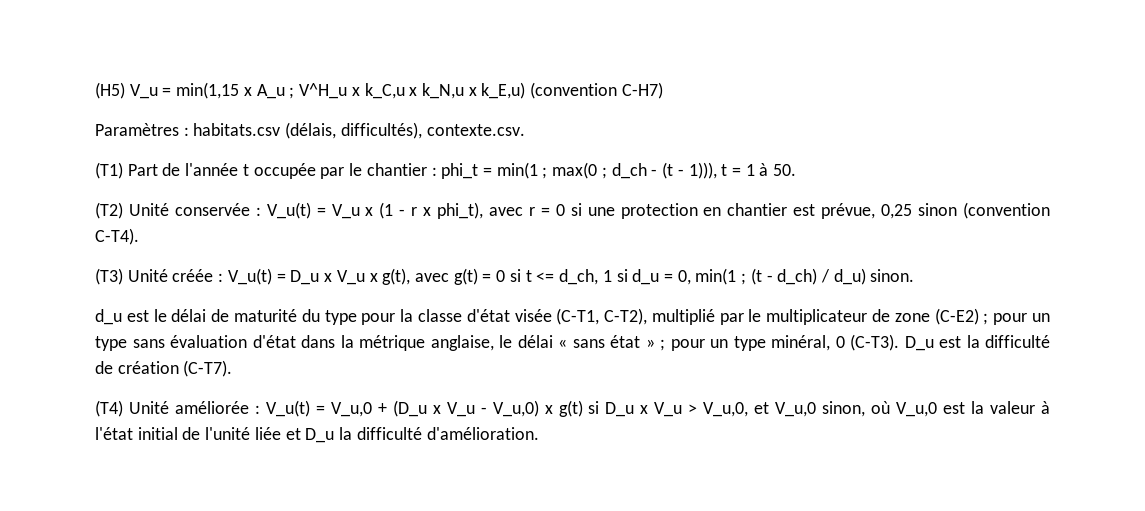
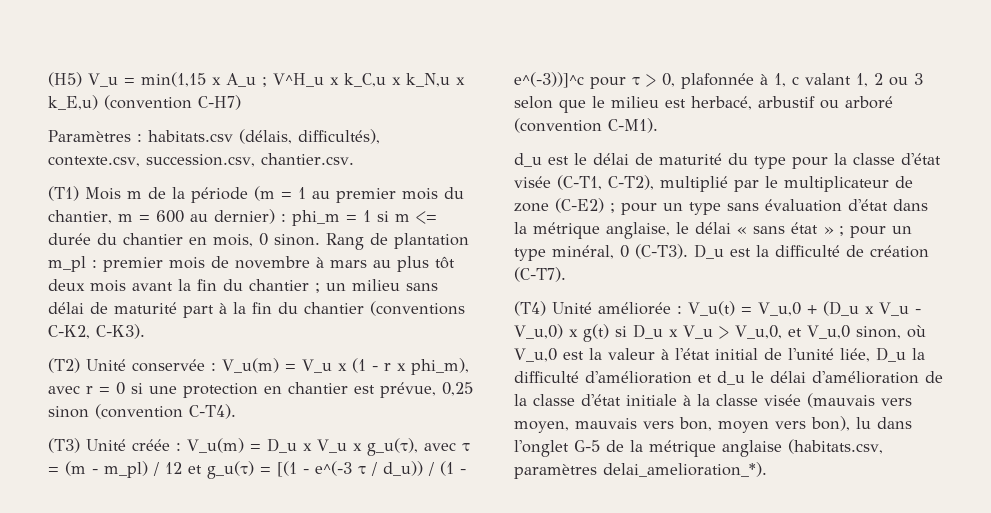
- Paramètres : habitats.csv (délais, difficultés), contexte.csv.
- (T1) Part de l'année t occupée par le chantier : phi_t = min(1 ; max(0 ; d_ch - (t - 1))), t = 1 à 50.
+ Paramètres : habitats.csv (délais, difficultés), contexte.csv, succession.csv, chantier.csv.
+ (T1) Mois m de la période (m = 1 au premier mois du chantier, m = 600 au dernier) : phi_m = 1 si m <= durée du chantier en mois, 0 sinon. Rang de plantation m_pl : premier mois de novembre à mars au plus tôt deux mois avant la fin du chantier ; un milieu sans délai de maturité part à la fin du chantier (conventions C-K2, C-K3).
- (T2) Unité conservée : V_u(t) = V_u x (1 - r x phi_t), avec r = 0 si une protection en chantier est prévue, 0,25 sinon (convention C-T4).
+ (T2) Unité conservée : V_u(m) = V_u x (1 - r x phi_m), avec r = 0 si une protection en chantier est prévue, 0,25 sinon (convention C-T4).
- (T3) Unité créée : V_u(t) = D_u x V_u x g(t), avec g(t) = 0 si t <= d_ch, 1 si d_u = 0, min(1 ; (t - d_ch) / d_u) sinon.
+ (T3) Unité créée : V_u(m) = D_u x V_u x g_u(τ), avec τ = (m - m_pl) / 12 et g_u(τ) = [(1 - e^(-3 τ / d_u)) / (1 - e^(-3))]^c pour τ > 0, plafonnée à 1, c valant 1, 2 ou 3 selon que le milieu est herbacé, arbustif ou arboré (convention C-M1).
- (T4) Unité améliorée : V_u(t) = V_u,0 + (D_u x V_u - V_u,0) x g(t) si D_u x V_u > V_u,0, et V_u,0 sinon, où V_u,0 est la valeur à l'état initial de l'unité liée et D_u la difficulté d'amélioration.
+ (T4) Unité améliorée : V_u(t) = V_u,0 + (D_u x V_u - V_u,0) x g(t) si D_u x V_u > V_u,0, et V_u,0 sinon, où V_u,0 est la valeur à l'état initial de l'unité liée, D_u la difficulté d'amélioration et d_u le délai d'amélioration de la classe d'état initiale à la classe visée (mauvais vers moyen, mauvais vers bon, moyen vers bon), lu dans l'onglet G-5 de la métrique anglaise (habitats.csv, paramètres delai_amelioration_*).

